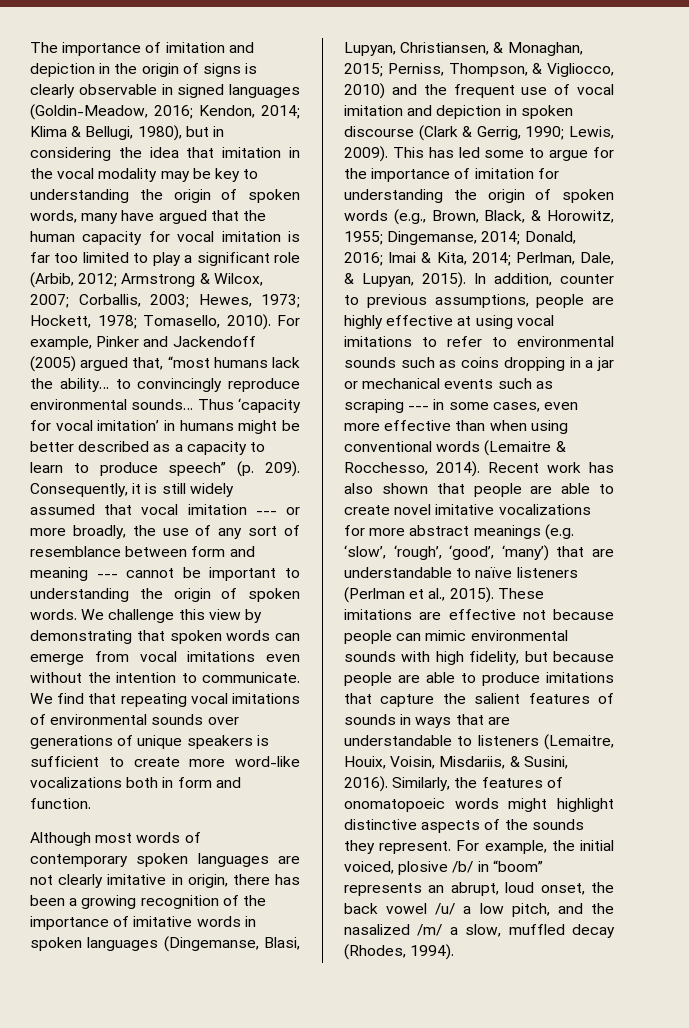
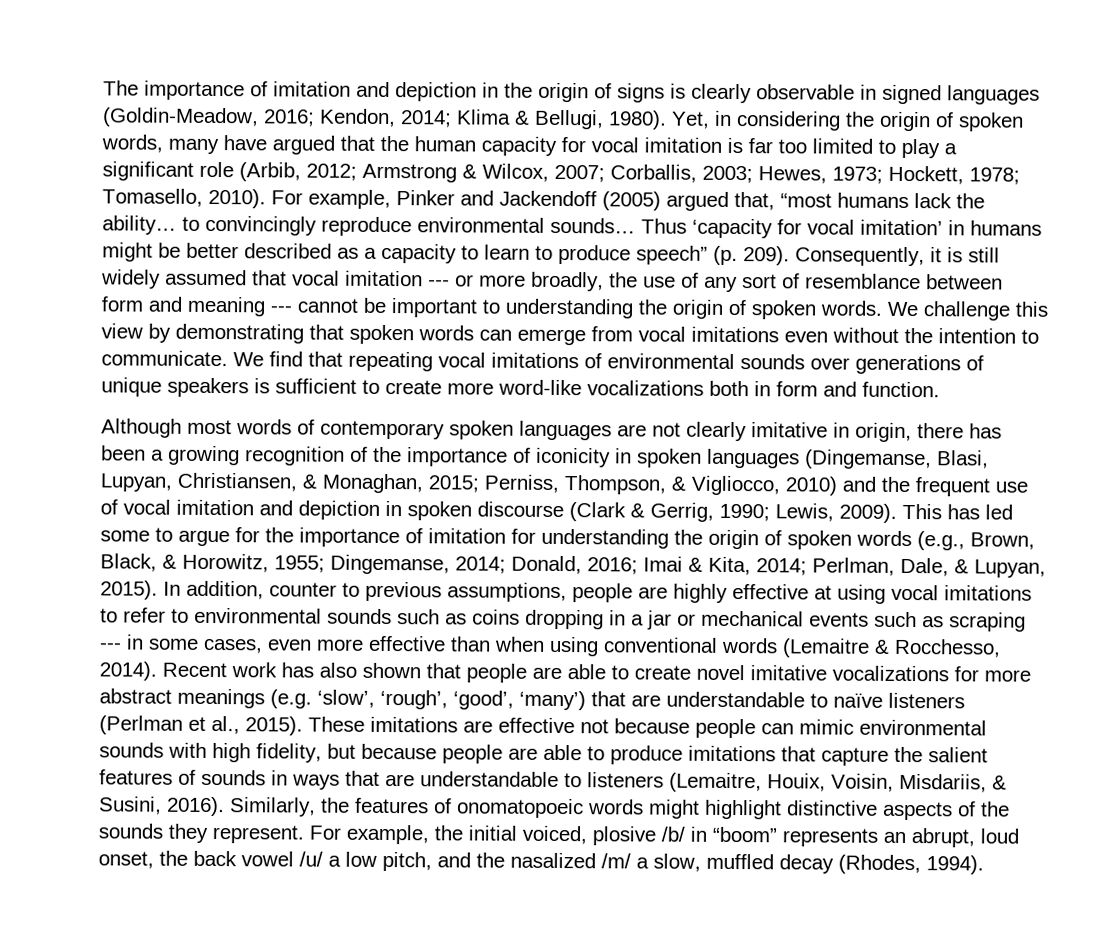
- Klima & Bellugi, 1980), but in considering the idea that imitation in the vocal modality may be key to understanding the origin of spoken words, many have argued that the human capacity for vocal imitation is far too limited to play a significant role (Arbib, 2012;
+ Klima & Bellugi, 1980). Yet, in considering the origin of spoken words, many have argued that the human capacity for vocal imitation is far too limited to play a significant role (Arbib, 2012;
- Although most words of contemporary spoken languages are not clearly imitative in origin, there has been a growing recognition of the importance of imitative words in spoken languages (Dingemanse, Blasi, Lupyan, Christiansen, & Monaghan, 2015; Perniss, Thompson, & Vigliocco, 2010) and the frequent use of vocal imitation and depiction in spoken discourse (Clark & Gerrig, 1990; Lewis, 2009).
+ Although most words of contemporary spoken languages are not clearly imitative in origin, there has been a growing recognition of the importance of iconicity in spoken languages (Dingemanse, Blasi, Lupyan, Christiansen, & Monaghan, 2015; Perniss, Thompson, & Vigliocco, 2010) and the frequent use of vocal imitation and depiction in spoken discourse (Clark & Gerrig, 1990; Lewis, 2009).

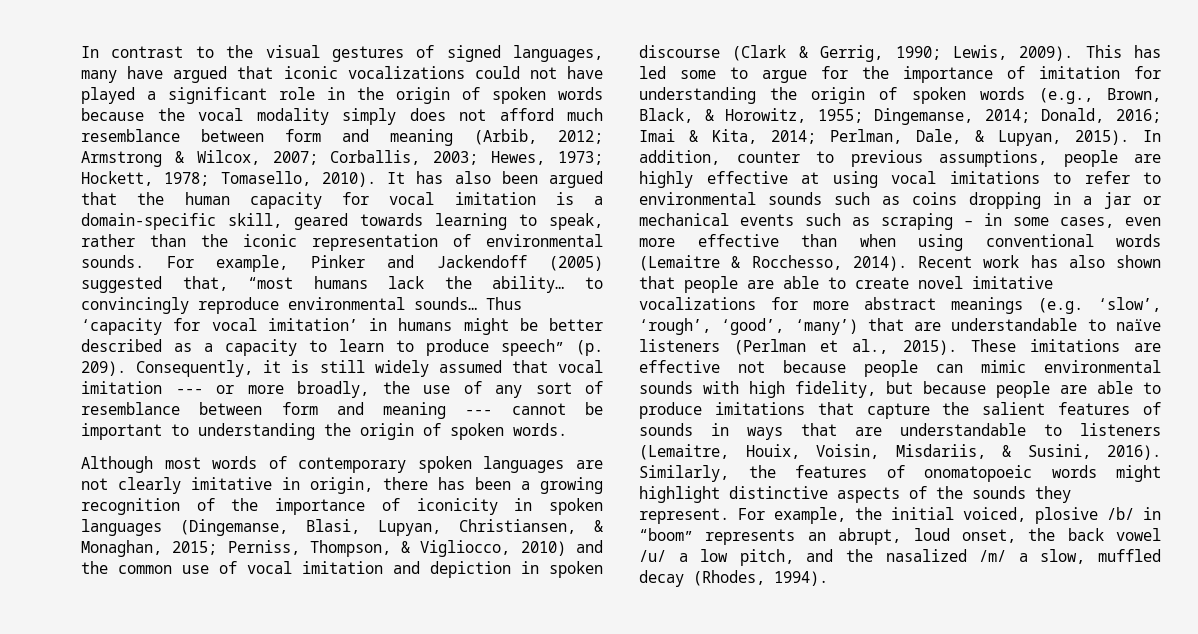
- The importance of imitation and depiction in the origin of signs is clearly observable in signed languages (Goldin-Meadow, 2016; Kendon, 2014; Klima & Bellugi, 1980). Yet, in considering the origin of spoken words, many have argued that the human capacity for vocal imitation is far too limited to play a significant role (Arbib, 2012; Armstrong & Wilcox, 2007; Corballis, 2003; Hewes, 1973; Hockett, 1978; Tomasello, 2010).
+ In contrast to the visual gestures of signed languages, many have argued that iconic vocalizations could not have played a significant role in the origin of spoken words because the vocal modality simply does not afford much resemblance between form and meaning (Arbib, 2012; Armstrong & Wilcox, 2007; Corballis, 2003; Hewes, 1973; Hockett, 1978; Tomasello, 2010).
+ It has also been argued that the human capacity for vocal imitation is a domain-specific skill, geared towards learning to speak, rather than the iconic representation of environmental sounds.
- For example, Pinker and Jackendoff (2005) argued that, “most humans lack the ability… to convincingly reproduce environmental sounds…
+ For example, Pinker and Jackendoff (2005) suggested that, “most humans lack the ability… to convincingly reproduce environmental sounds…
- We challenge this view by demonstrating that spoken words can emerge from vocal imitations even without the intention to communicate. We find that repeating vocal imitations of environmental sounds over generations of unique speakers is sufficient to create more word-like vocalizations both in form and function.
- Although most words of contemporary spoken languages are not clearly imitative in origin, there has been a growing recognition of the importance of iconicity in spoken languages (Dingemanse, Blasi, Lupyan, Christiansen, & Monaghan, 2015; Perniss, Thompson, & Vigliocco, 2010) and the frequent use of vocal imitation and depiction in spoken discourse (Clark & Gerrig, 1990; Lewis, 2009).
+ Although most words of contemporary spoken languages are not clearly imitative in origin, there has been a growing recognition of the importance of iconicity in spoken languages (Dingemanse, Blasi, Lupyan, Christiansen, & Monaghan, 2015; Perniss, Thompson, & Vigliocco, 2010) and the common use of vocal imitation and depiction in spoken discourse (Clark & Gerrig, 1990; Lewis, 2009).
- In addition, counter to previous assumptions, people are highly effective at using vocal imitations to refer to environmental sounds such as coins dropping in a jar or mechanical events such as scraping --- in some cases, even more effective than when using conventional words (Lemaitre & Rocchesso, 2014).
+ In addition, counter to previous assumptions, people are highly effective at using vocal imitations to refer to environmental sounds such as coins dropping in a jar or mechanical events such as scraping – in some cases, even more effective than when using conventional words (Lemaitre & Rocchesso, 2014).

